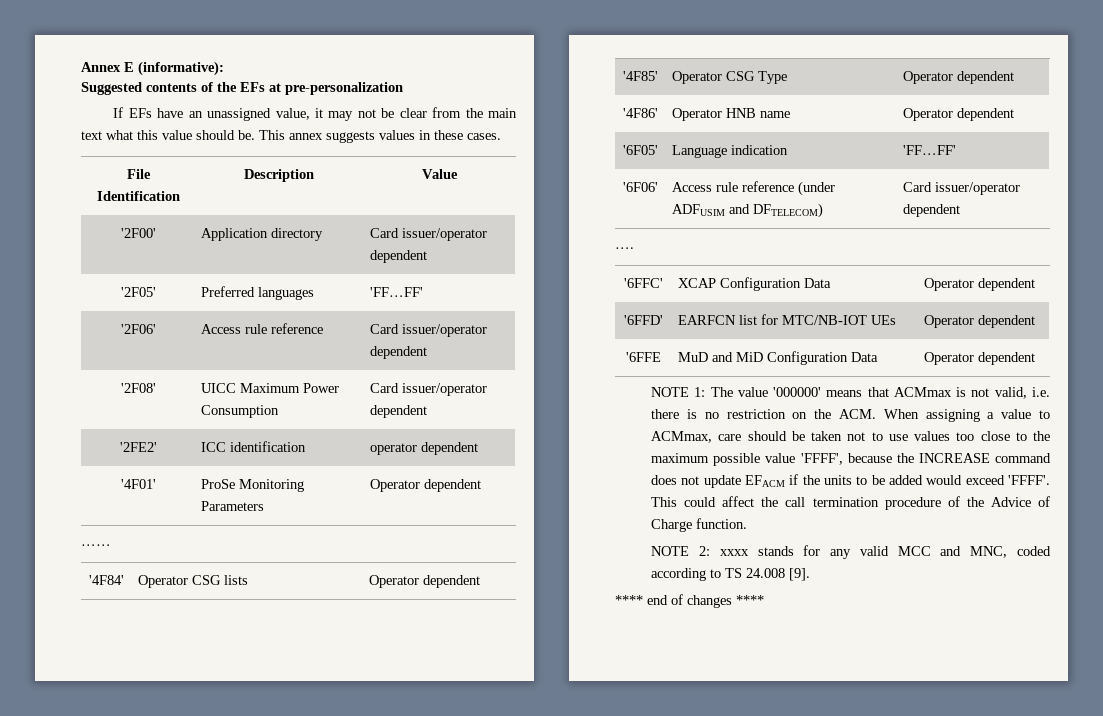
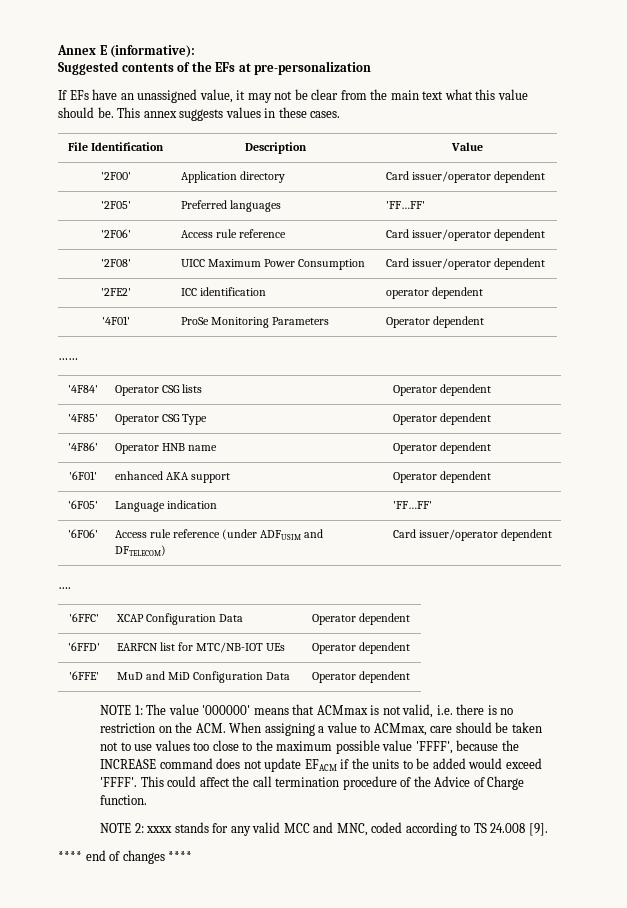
+ '6F01' | enhanced AKA support | Operator dependent
- '6FFE | MuD and MiD Configuration Data | Operator dependent
+ '6FFE' | MuD and MiD Configuration Data | Operator dependent

